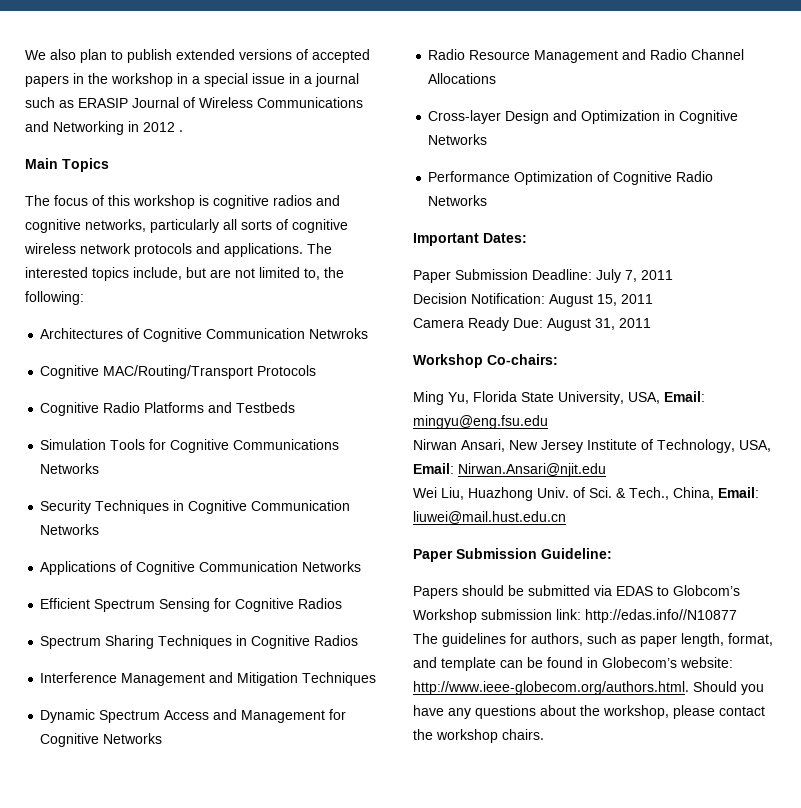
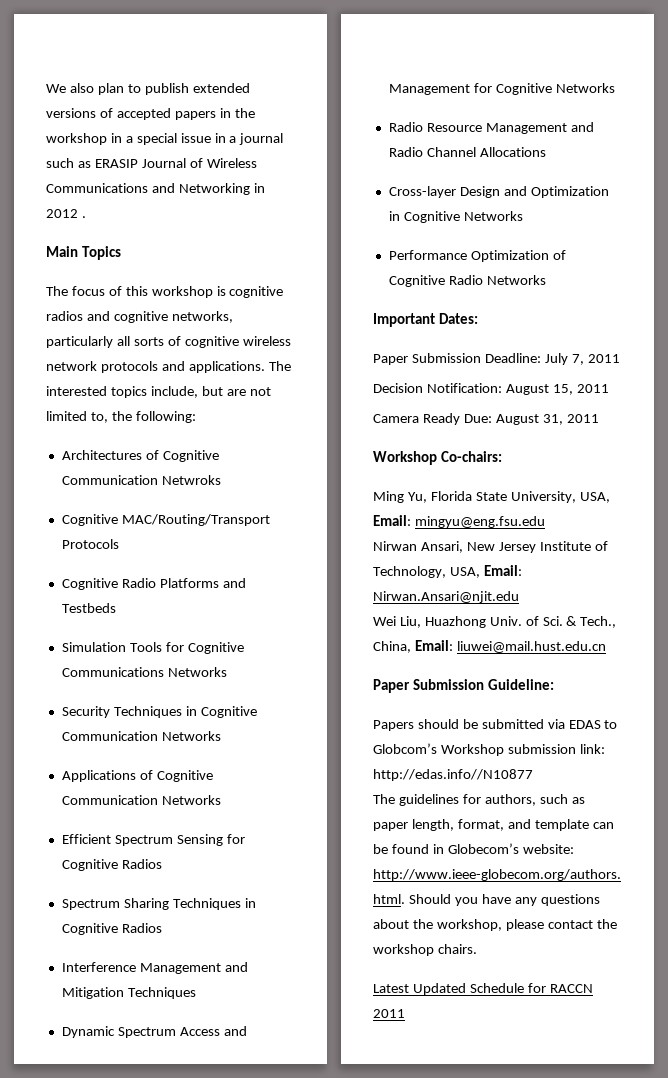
+ Latest Updated Schedule for RACCN 2011

